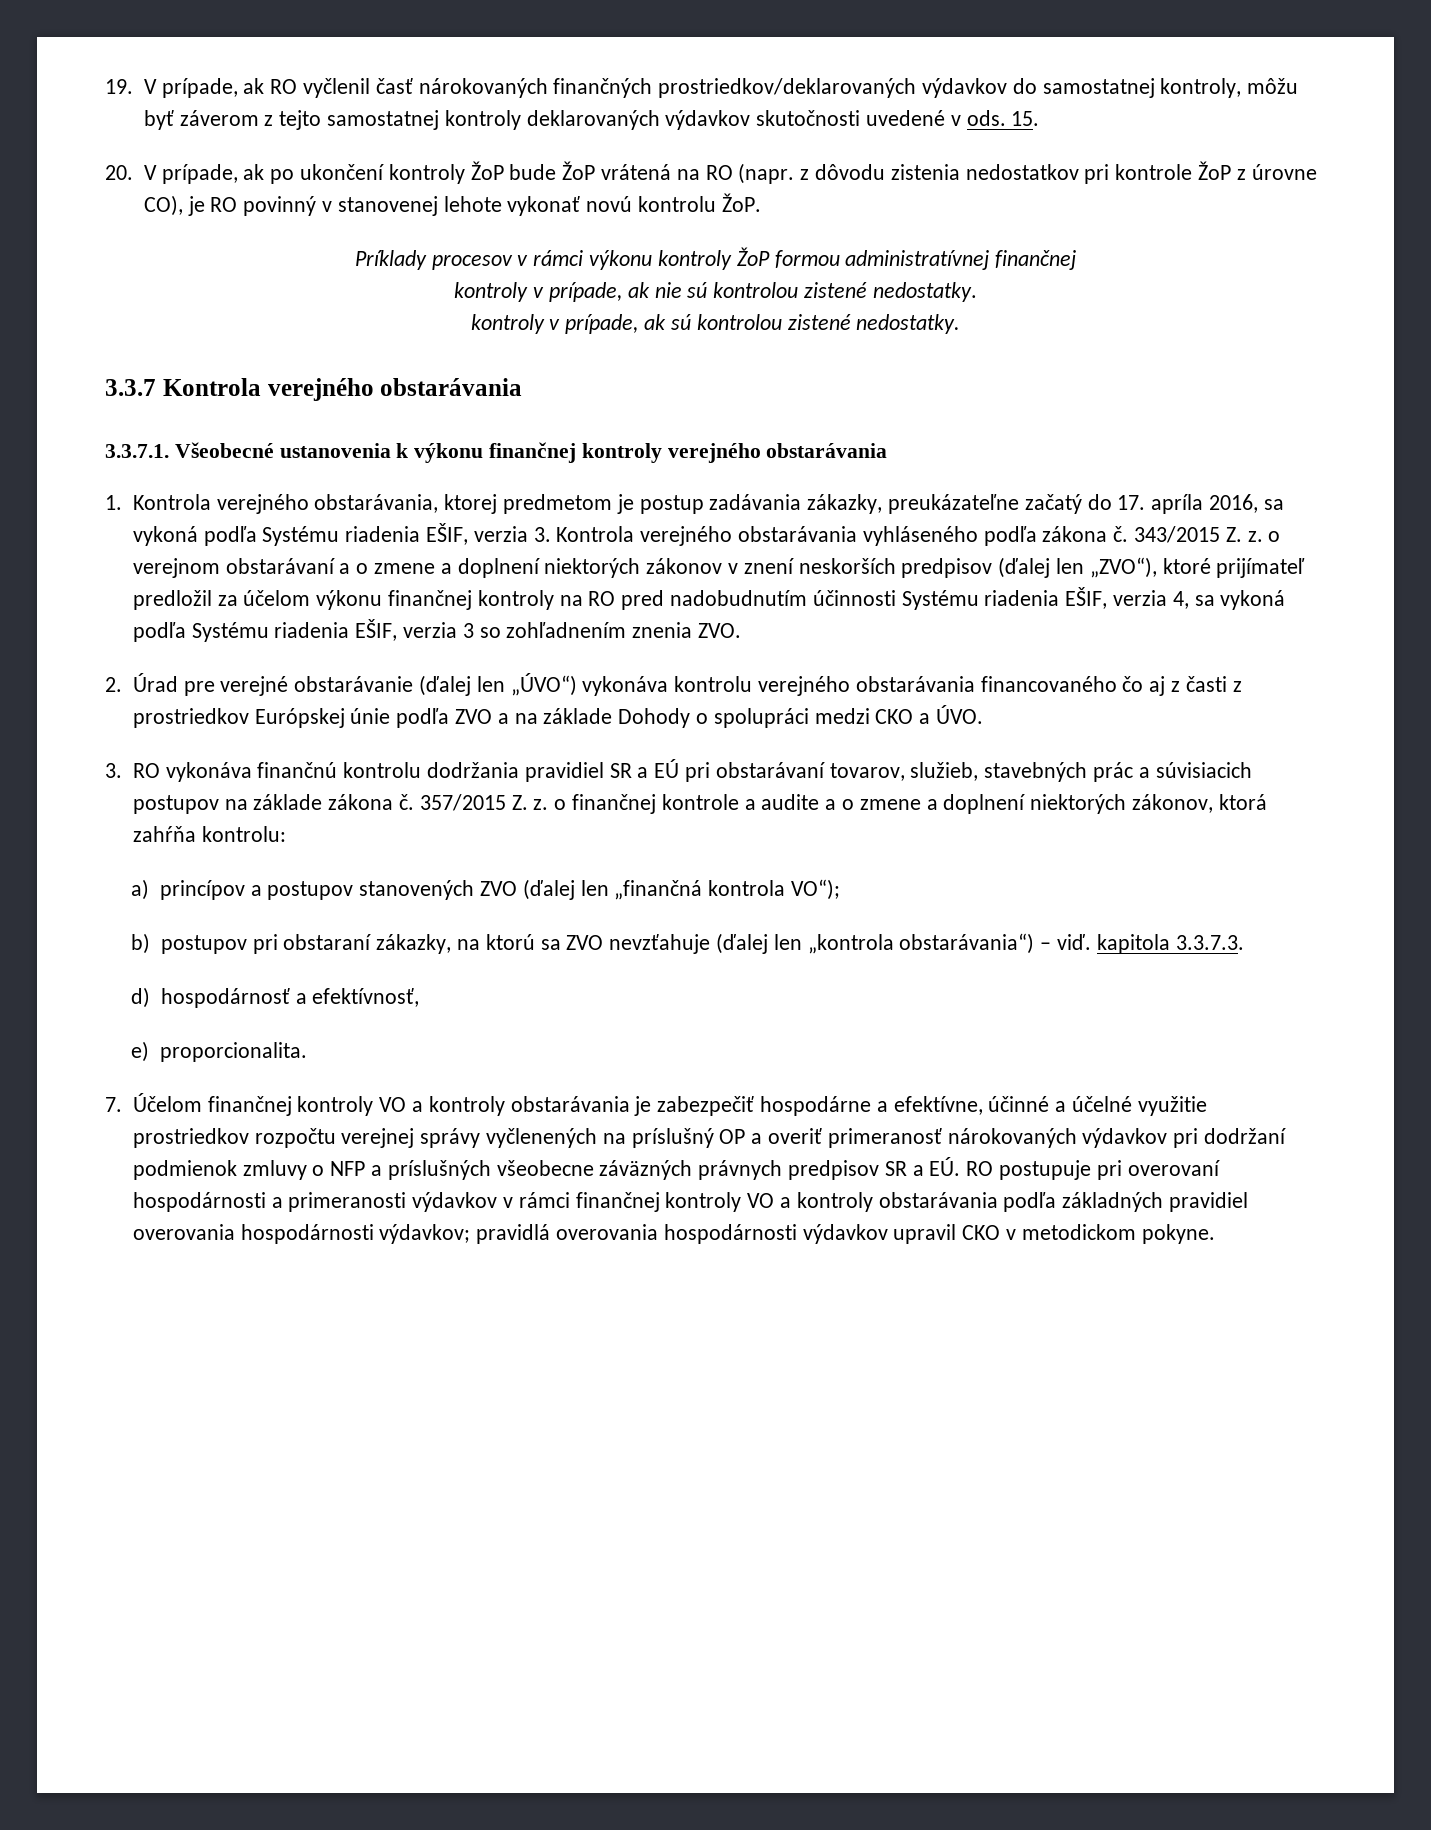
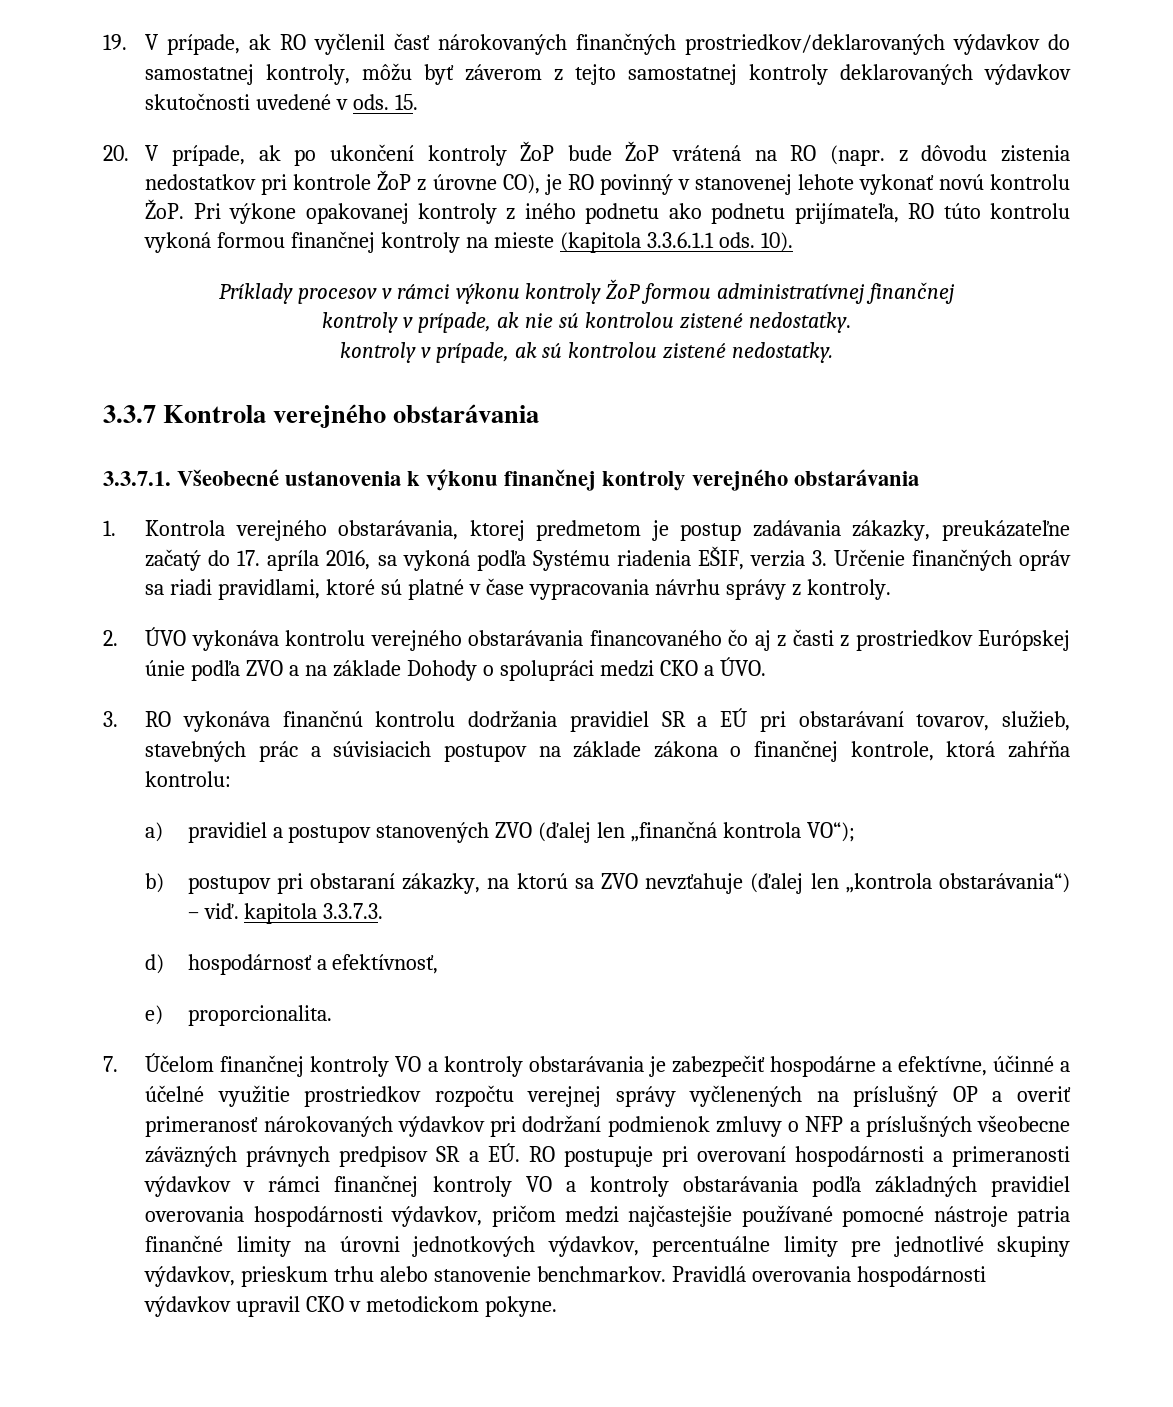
- 20. V prípade, ak po ukončení kontroly ŽoP bude ŽoP vrátená na RO (napr. z dôvodu zistenia nedostatkov pri kontrole ŽoP z úrovne CO), je RO povinný v stanovenej lehote vykonať novú kontrolu ŽoP.
+ 20. V prípade, ak po ukončení kontroly ŽoP bude ŽoP vrátená na RO (napr. z dôvodu zistenia nedostatkov pri kontrole ŽoP z úrovne CO), je RO povinný v stanovenej lehote vykonať novú kontrolu ŽoP. Pri výkone opakovanej kontroly z iného podnetu ako podnetu prijímateľa, RO túto kontrolu vykoná formou finančnej kontroly na mieste (kapitola 3.3.6.1.1 ods. 10).
- 1. Kontrola verejného obstarávania, ktorej predmetom je postup zadávania zákazky, preukázateľne začatý do 17. apríla 2016, sa vykoná podľa Systému riadenia EŠIF, verzia 3. Kontrola verejného obstarávania vyhláseného podľa zákona č. 343/2015 Z. z. o verejnom obstarávaní a o zmene a doplnení niektorých zákonov v znení neskorších predpisov (ďalej len „ZVO“), ktoré prijímateľ predložil za účelom výkonu finančnej kontroly na RO pred nadobudnutím účinnosti Systému riadenia EŠIF, verzia 4, sa vykoná podľa Systému riadenia EŠIF, verzia 3 so zohľadnením znenia ZVO.
- 2. Úrad pre verejné obstarávanie (ďalej len „ÚVO“) vykonáva kontrolu verejného obstarávania financovaného čo aj z časti z prostriedkov Európskej únie podľa ZVO a na základe Dohody o spolupráci medzi CKO a ÚVO.
+ 1. Kontrola verejného obstarávania, ktorej predmetom je postup zadávania zákazky, preukázateľne začatý do 17. apríla 2016, sa vykoná podľa Systému riadenia EŠIF, verzia 3. Určenie finančných opráv sa riadi pravidlami, ktoré sú platné v čase vypracovania návrhu správy z kontroly.
+ 2. ÚVO vykonáva kontrolu verejného obstarávania financovaného čo aj z časti z prostriedkov Európskej únie podľa ZVO a na základe Dohody o spolupráci medzi CKO a ÚVO.
- 3. RO vykonáva finančnú kontrolu dodržania pravidiel SR a EÚ pri obstarávaní tovarov, služieb, stavebných prác a súvisiacich postupov na základe zákona č. 357/2015 Z. z. o finančnej kontrole a audite a o zmene a doplnení niektorých zákonov, ktorá zahŕňa kontrolu:
+ 3. RO vykonáva finančnú kontrolu dodržania pravidiel SR a EÚ pri obstarávaní tovarov, služieb, stavebných prác a súvisiacich postupov na základe zákona o finančnej kontrole, ktorá zahŕňa kontrolu:
- a) princípov a postupov stanovených ZVO (ďalej len „finančná kontrola VO“);
+ a) pravidiel a postupov stanovených ZVO (ďalej len „finančná kontrola VO“);
- 7. Účelom finančnej kontroly VO a kontroly obstarávania je zabezpečiť hospodárne a efektívne, účinné a účelné využitie prostriedkov rozpočtu verejnej správy vyčlenených na príslušný OP a overiť primeranosť nárokovaných výdavkov pri dodržaní podmienok zmluvy o NFP a príslušných všeobecne záväzných právnych predpisov SR a EÚ. RO postupuje pri overovaní hospodárnosti a primeranosti výdavkov v rámci finančnej kontroly VO a kontroly obstarávania podľa základných pravidiel overovania hospodárnosti výdavkov; pravidlá overovania hospodárnosti výdavkov upravil CKO v metodickom pokyne.
+ 7. Účelom finančnej kontroly VO a kontroly obstarávania je zabezpečiť hospodárne a efektívne, účinné a účelné využitie prostriedkov rozpočtu verejnej správy vyčlenených na príslušný OP a overiť primeranosť nárokovaných výdavkov pri dodržaní podmienok zmluvy o NFP a príslušných všeobecne záväzných právnych predpisov SR a EÚ. RO postupuje pri overovaní hospodárnosti a primeranosti výdavkov v rámci finančnej kontroly VO a kontroly obstarávania podľa základných pravidiel overovania hospodárnosti výdavkov, pričom medzi najčastejšie používané pomocné nástroje patria finančné limity na úrovni jednotkových výdavkov, percentuálne limity pre jednotlivé skupiny výdavkov, prieskum trhu alebo stanovenie benchmarkov. Pravidlá overovania hospodárnosti výdavkov upravil CKO v metodickom pokyne.

